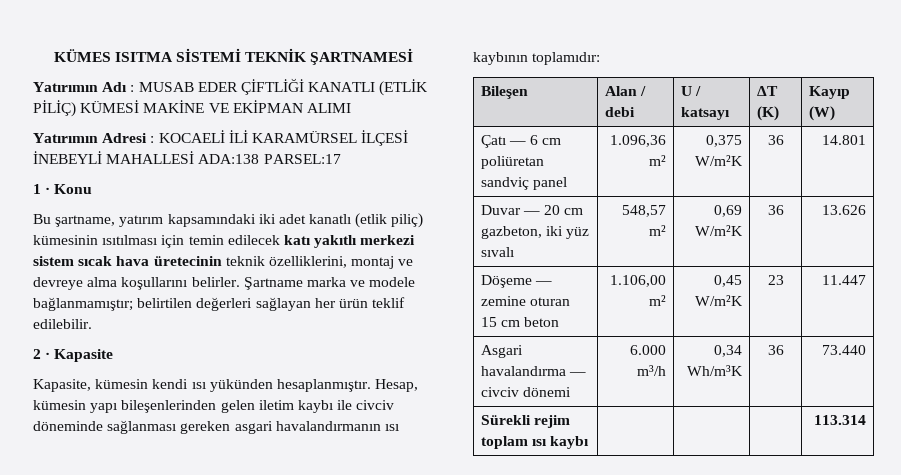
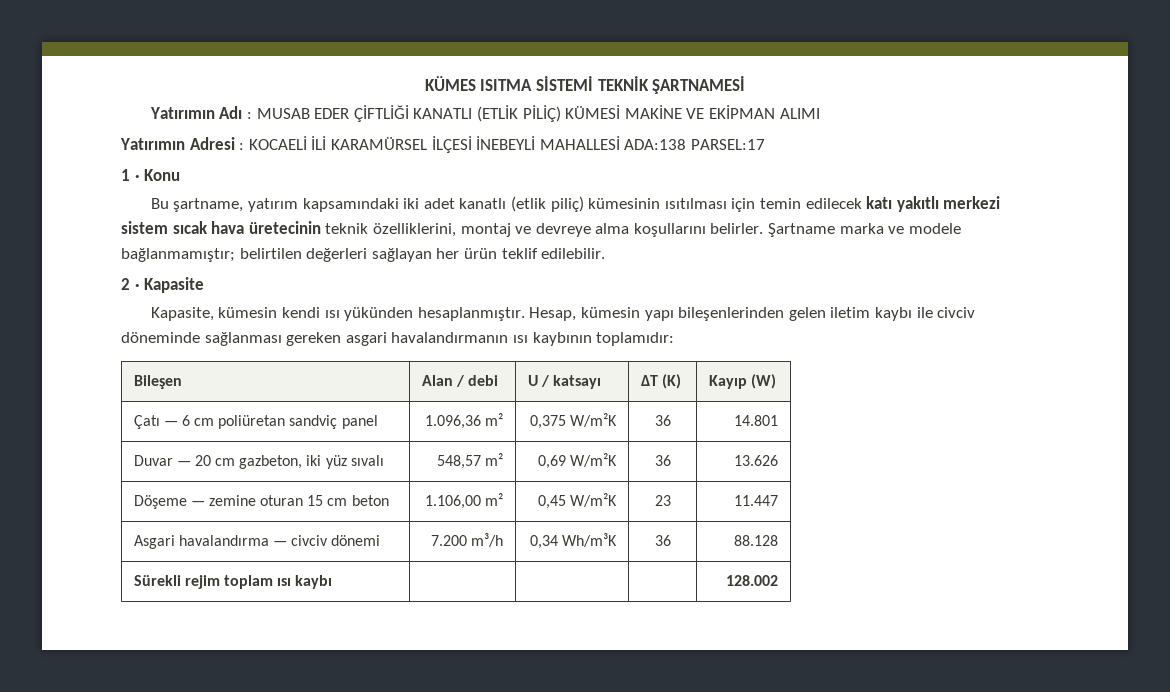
- Asgari havalandırma — civciv dönemi | 6.000 m³/h | 0,34 Wh/m³K | 36 | 73.440
+ Asgari havalandırma — civciv dönemi | 7.200 m³/h | 0,34 Wh/m³K | 36 | 88.128
- Sürekli rejim toplam ısı kaybı | | | | 113.314
+ Sürekli rejim toplam ısı kaybı | | | | 128.002

